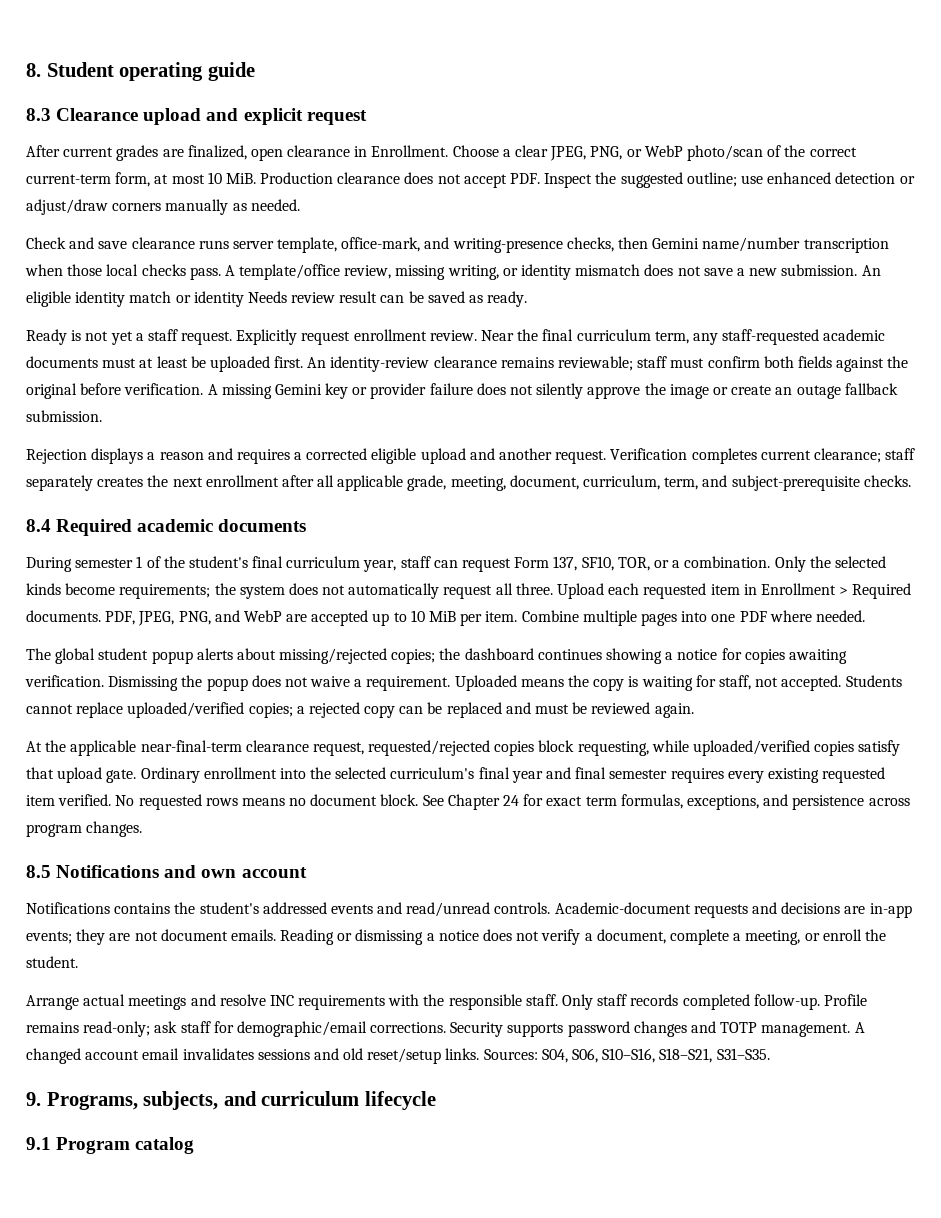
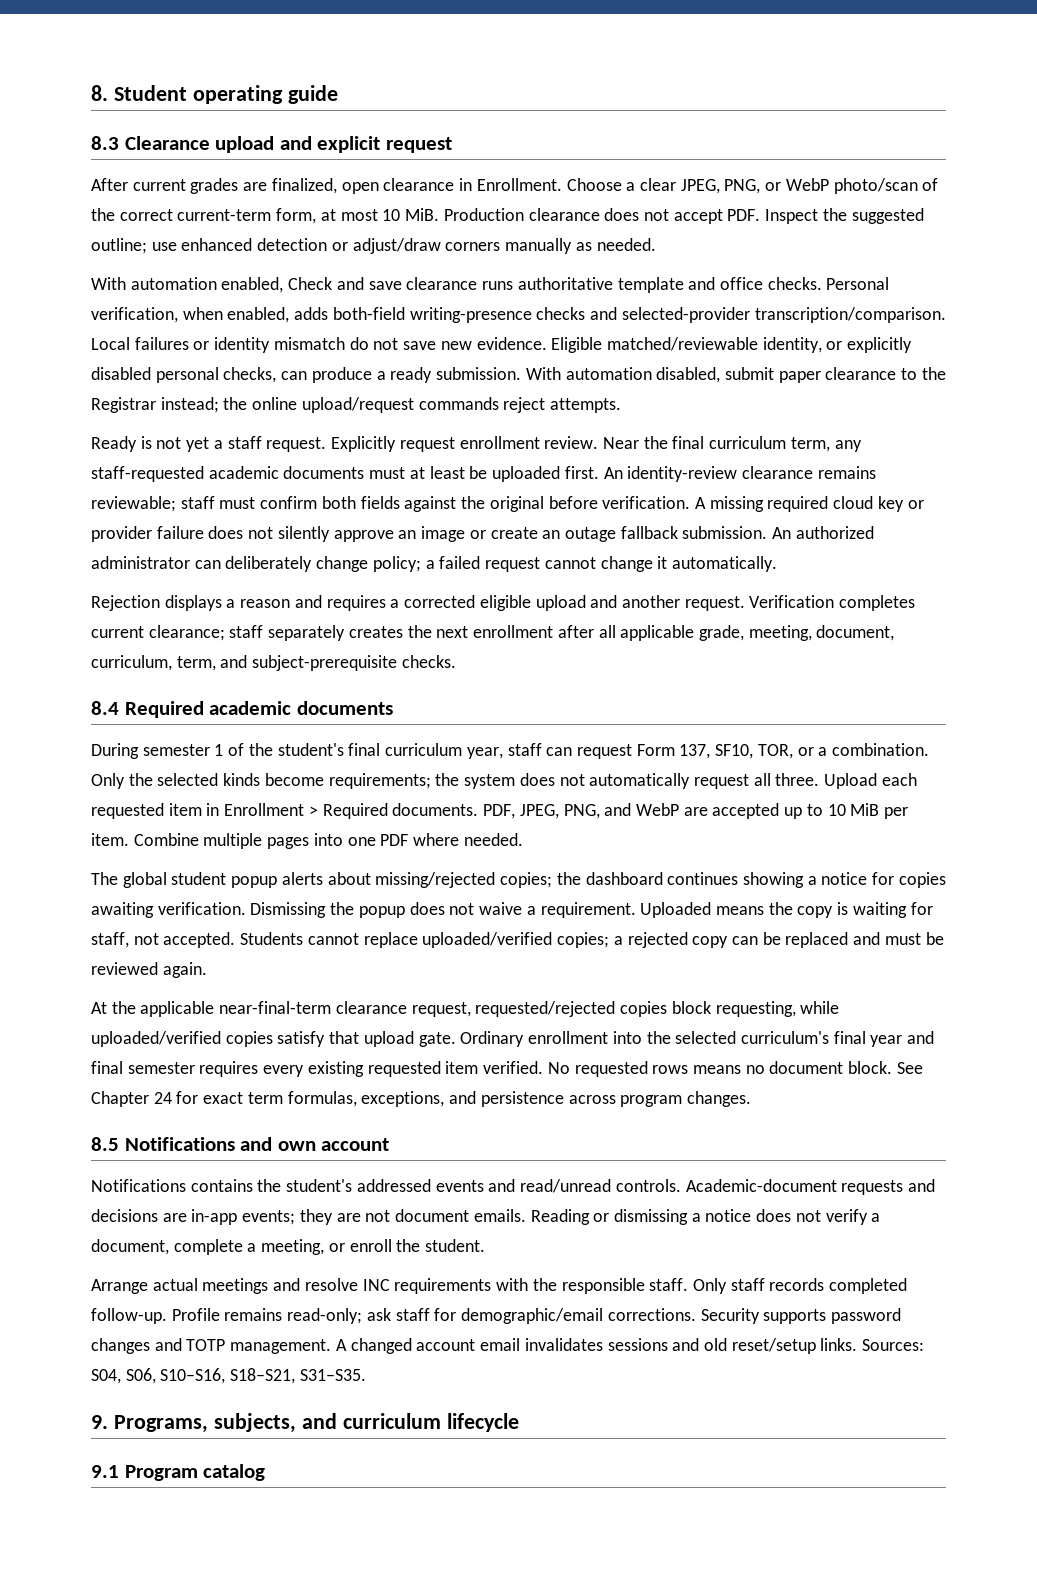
- Check and save clearance runs server template, office-mark, and writing-presence checks, then Gemini name/number transcription when those local checks pass. A template/office review, missing writing, or identity mismatch does not save a new submission. An eligible identity match or identity Needs review result can be saved as ready.
+ With automation enabled, Check and save clearance runs authoritative template and office checks. Personal verification, when enabled, adds both-field writing-presence checks and selected-provider transcription/comparison. Local failures or identity mismatch do not save new evidence. Eligible matched/reviewable identity, or explicitly disabled personal checks, can produce a ready submission. With automation disabled, submit paper clearance to the Registrar instead; the online upload/request commands reject attempts.
- A missing Gemini key or provider failure does not silently approve the image or create an outage fallback submission.
+ A missing required cloud key or provider failure does not silently approve an image or create an outage fallback submission. An authorized administrator can deliberately change policy; a failed request cannot change it automatically.

